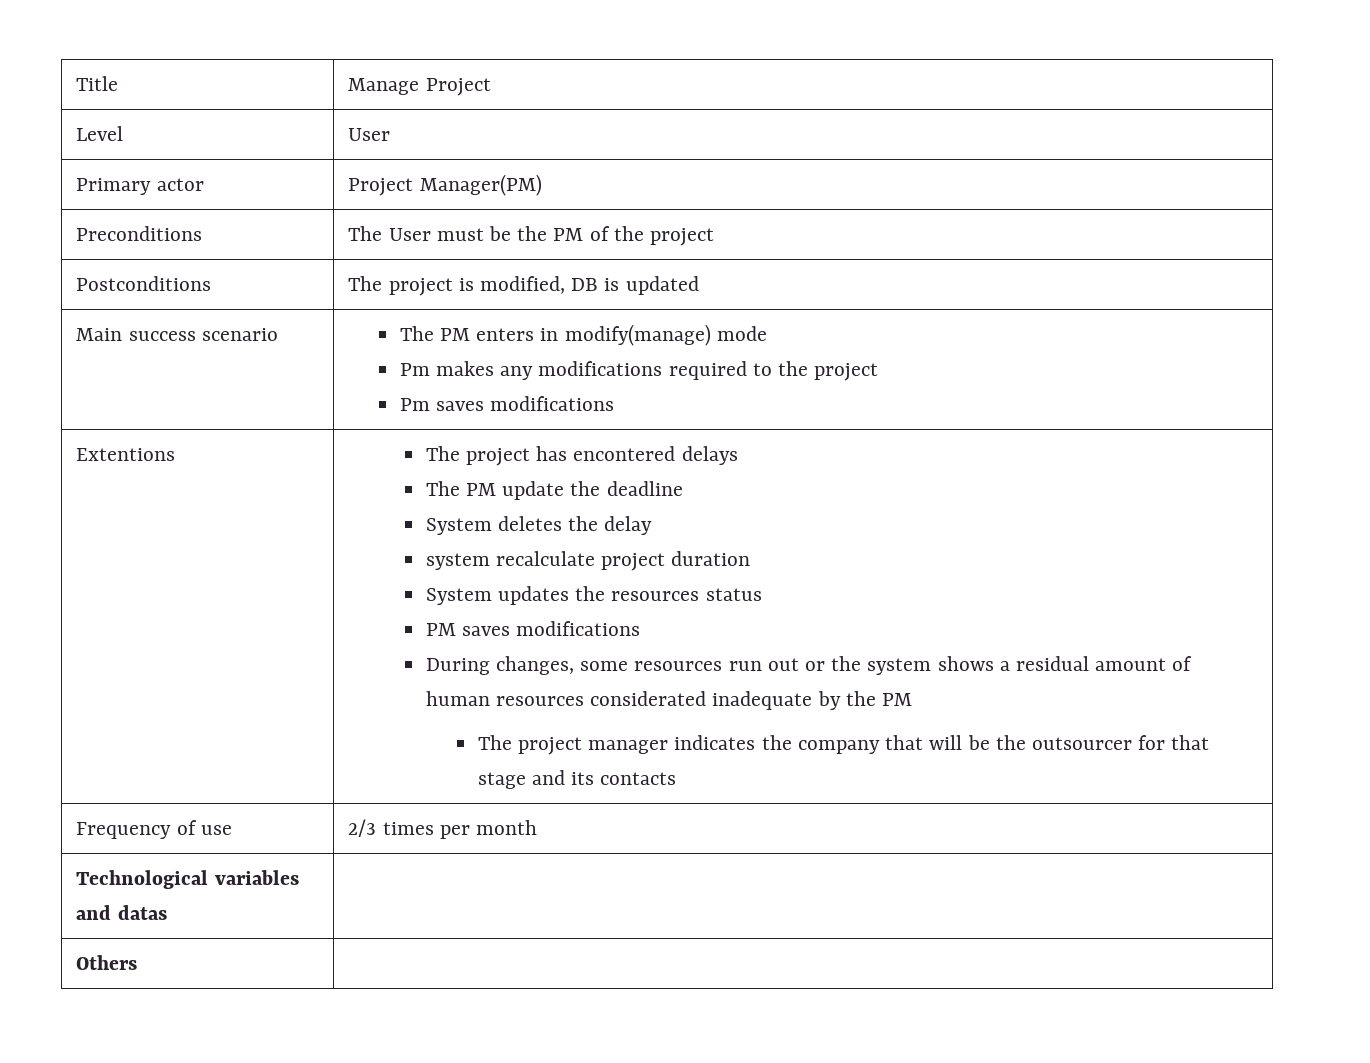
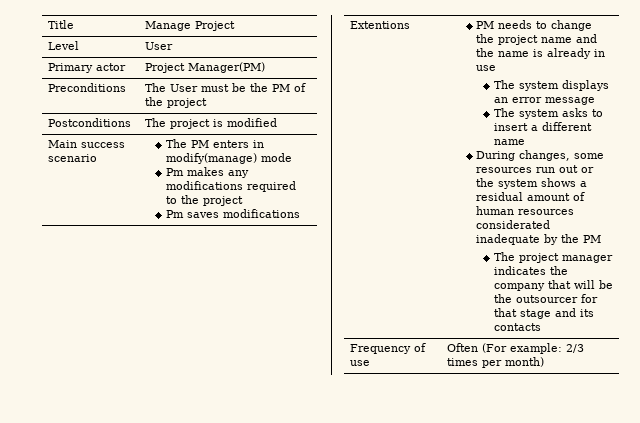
- Postconditions | The project is modified, DB is updated
+ Postconditions | The project is modified
- The project has encontered delays
- The PM update the deadline
- System deletes the delay
- system recalculate project duration
- System updates the resources status
- PM saves modifications
+ PM needs to change the project name and the name is already in use
+ The system displays an error message
+ The system asks to insert a different name
- Frequency of use | 2/3 times per month
- Technological variables and datas |
- Others |
+ Frequency of use | Often (For example: 2/3 times per month)

